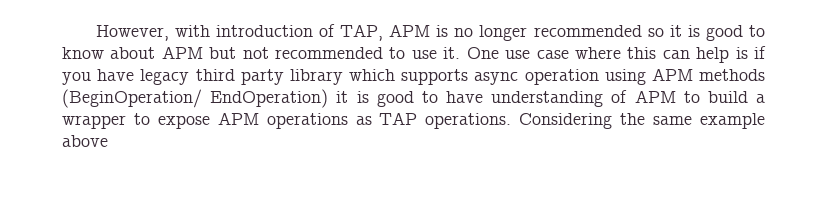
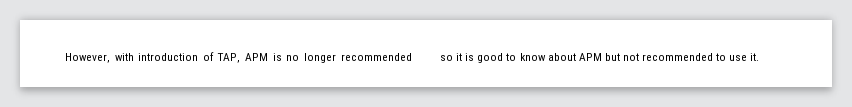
- One use case where this can help is if you have legacy third party library which supports async operation using APM methods (BeginOperation/ EndOperation) it is good to have understanding of APM to build a wrapper to expose APM operations as TAP operations. Considering the same example above

